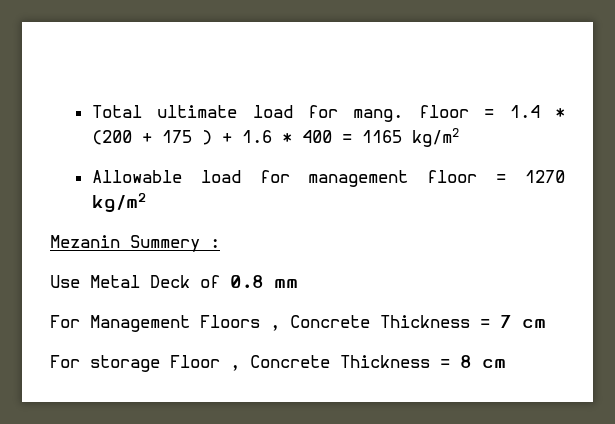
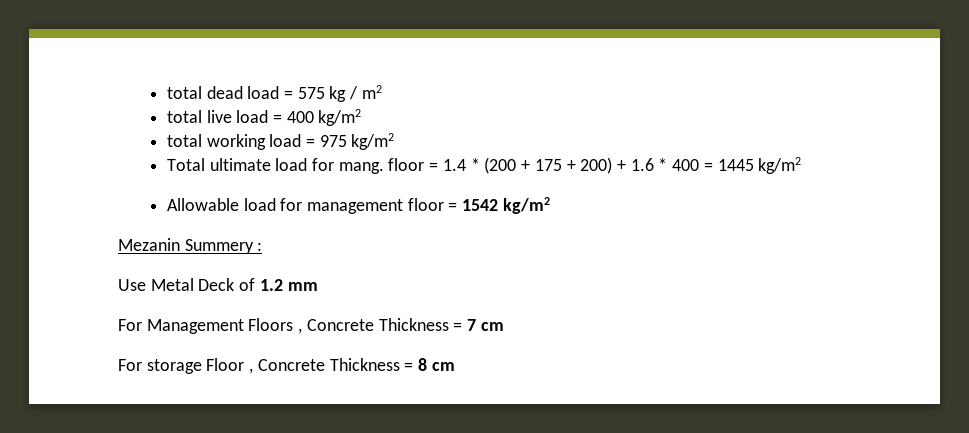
+ total dead load = 575 kg / m2
+ total live load = 400 kg/m2
+ total working load = 975 kg/m2
- Total ultimate load for mang. floor = 1.4 * (200 + 175 ) + 1.6 * 400 = 1165 kg/m2
+ Total ultimate load for mang. floor = 1.4 * (200 + 175 + 200) + 1.6 * 400 = 1445 kg/m2
- Allowable load for management floor = 1270 kg/m2
+ Allowable load for management floor = 1542 kg/m2
- Use Metal Deck of 0.8 mm
+ Use Metal Deck of 1.2 mm

